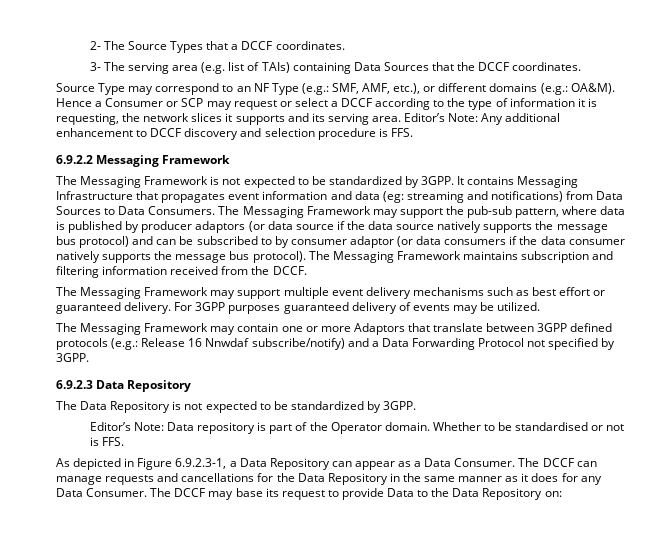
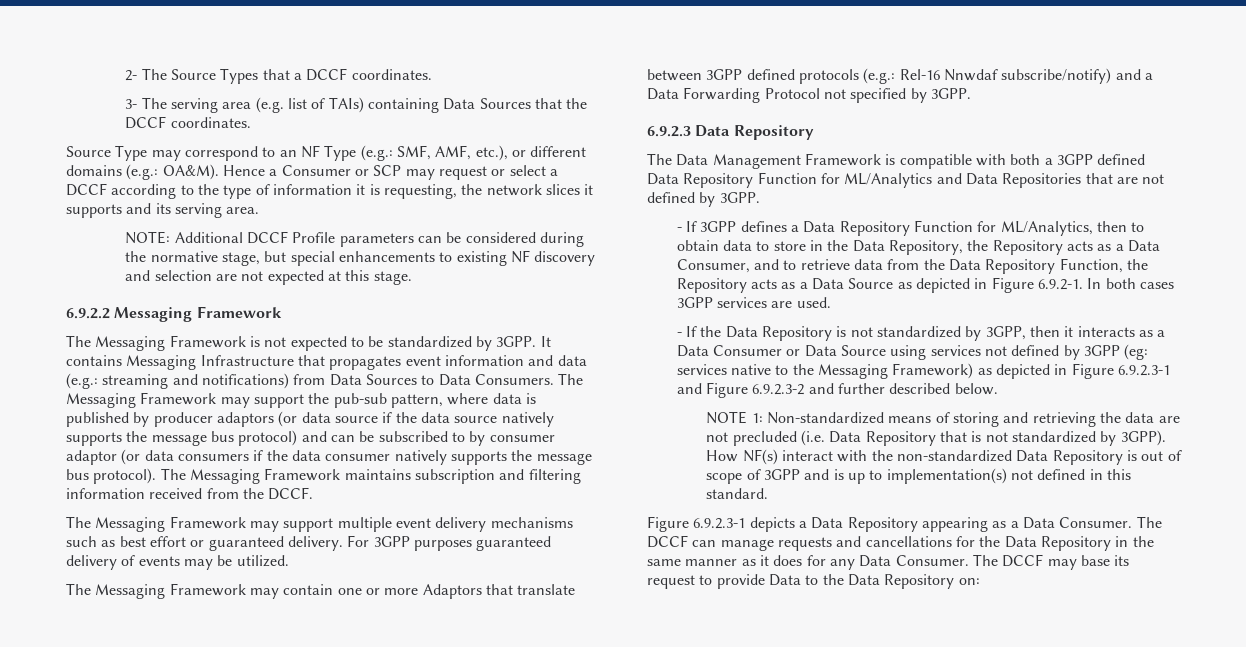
- Hence a Consumer or SCP may request or select a DCCF according to the type of information it is requesting, the network slices it supports and its serving area. Editor’s Note: Any additional enhancement to DCCF discovery and selection procedure is FFS.
+ Hence a Consumer or SCP may request or select a DCCF according to the type of information it is requesting, the network slices it supports and its serving area.
+ NOTE: Additional DCCF Profile parameters can be considered during the normative stage, but special enhancements to existing NF discovery and selection are not expected at this stage.
- It contains Messaging Infrastructure that propagates event information and data (eg: streaming and notifications) from Data Sources to Data Consumers.
+ It contains Messaging Infrastructure that propagates event information and data (e.g.: streaming and notifications) from Data Sources to Data Consumers.
- The Messaging Framework may contain one or more Adaptors that translate between 3GPP defined protocols (e.g.: Release 16 Nnwdaf subscribe/notify) and a Data Forwarding Protocol not specified by 3GPP.
+ The Messaging Framework may contain one or more Adaptors that translate between 3GPP defined protocols (e.g.: Rel-16 Nnwdaf subscribe/notify) and a Data Forwarding Protocol not specified by 3GPP.
- The Data Repository is not expected to be standardized by 3GPP.
- Editor’s Note: Data repository is part of the Operator domain. Whether to be standardised or not is FFS.
- As depicted in Figure 6.9.2.3-1, a Data Repository can appear as a Data Consumer.
+ The Data Management Framework is compatible with both a 3GPP defined Data Repository Function for ML/Analytics and Data Repositories that are not defined by 3GPP.
+ - If 3GPP defines a Data Repository Function for ML/Analytics, then to obtain data to store in the Data Repository, the Repository acts as a Data Consumer, and to retrieve data from the Data Repository Function, the Repository acts as a Data Source as depicted in Figure 6.9.2-1. In both cases 3GPP services are used.
+ - If the Data Repository is not standardized by 3GPP, then it interacts as a Data Consumer or Data Source using services not defined by 3GPP (eg: services native to the Messaging Framework) as depicted in Figure 6.9.2.3-1 and Figure 6.9.2.3-2 and further described below.
+ NOTE 1: Non-standardized means of storing and retrieving the data are not precluded (i.e. Data Repository that is not standardized by 3GPP). How NF(s) interact with the non-standardized Data Repository is out of scope of 3GPP and is up to implementation(s) not defined in this standard.
+ Figure 6.9.2.3-1 depicts a Data Repository appearing as a Data Consumer.

